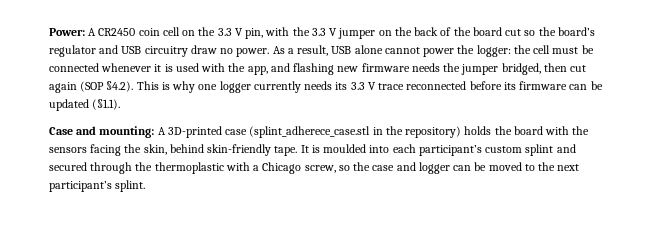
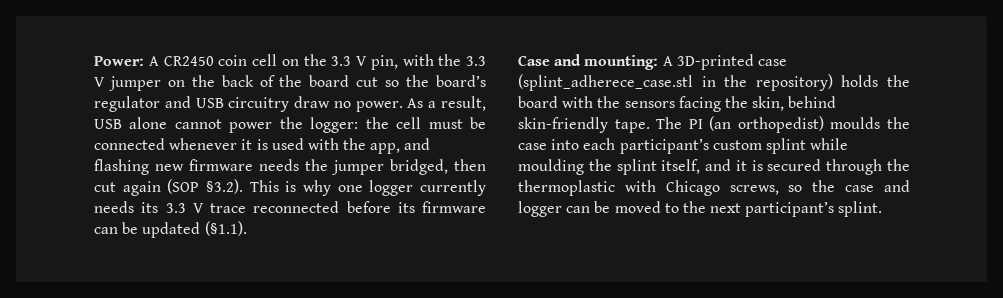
- As a result, USB alone cannot power the logger: the cell must be connected whenever it is used with the app, and flashing new firmware needs the jumper bridged, then cut again (SOP §4.2). This is why one logger currently needs its 3.3 V trace reconnected before its firmware can be updated (§1.1).
+ As a result, USB alone cannot power the logger: the cell must be connected whenever it is used with the app, and flashing new firmware needs the jumper bridged, then cut again (SOP §3.2). This is why one logger currently needs its 3.3 V trace reconnected before its firmware can be updated (§1.1).
- It is moulded into each participant’s custom splint and secured through the thermoplastic with a Chicago screw, so the case and logger can be moved to the next participant’s splint.
+ The PI (an orthopedist) moulds the case into each participant’s custom splint while moulding the splint itself, and it is secured through the thermoplastic with Chicago screws, so the case and logger can be moved to the next participant’s splint.

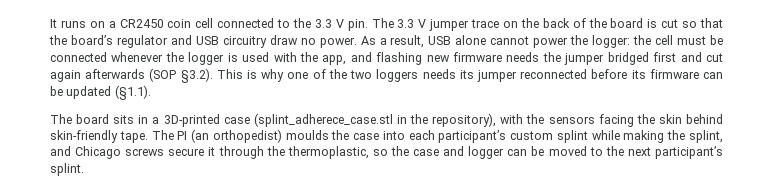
- Power: A CR2450 coin cell on the 3.3 V pin, with the 3.3 V jumper on the back of the board cut so the board’s regulator and USB circuitry draw no power.
+ It runs on a CR2450 coin cell connected to the 3.3 V pin. The 3.3 V jumper trace on the back of the board is cut so that the board’s regulator and USB circuitry draw no power.
- As a result, USB alone cannot power the logger: the cell must be connected whenever it is used with the app, and flashing new firmware needs the jumper bridged, then cut again (SOP §3.2). This is why one logger currently needs its 3.3 V trace reconnected before its firmware can be updated (§1.1).
+ As a result, USB alone cannot power the logger: the cell must be connected whenever the logger is used with the app, and flashing new firmware needs the jumper bridged first and cut again afterwards (SOP §3.2). This is why one of the two loggers needs its jumper reconnected before its firmware can be updated (§1.1).
- Case and mounting: A 3D-printed case (splint_adherece_case.stl in the repository) holds the board with the sensors facing the skin, behind skin-friendly tape.
+ The board sits in a 3D-printed case (splint_adherece_case.stl in the repository), with the sensors facing the skin behind skin-friendly tape.
- The PI (an orthopedist) moulds the case into each participant’s custom splint while moulding the splint itself, and it is secured through the thermoplastic with Chicago screws, so the case and logger can be moved to the next participant’s splint.
+ The PI (an orthopedist) moulds the case into each participant’s custom splint while making the splint, and Chicago screws secure it through the thermoplastic, so the case and logger can be moved to the next participant’s splint.

